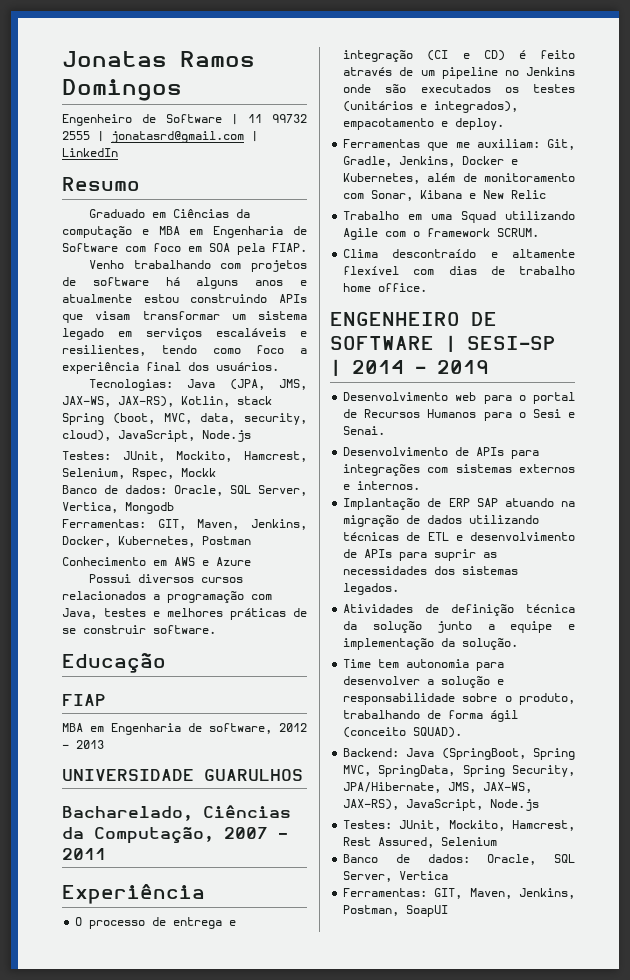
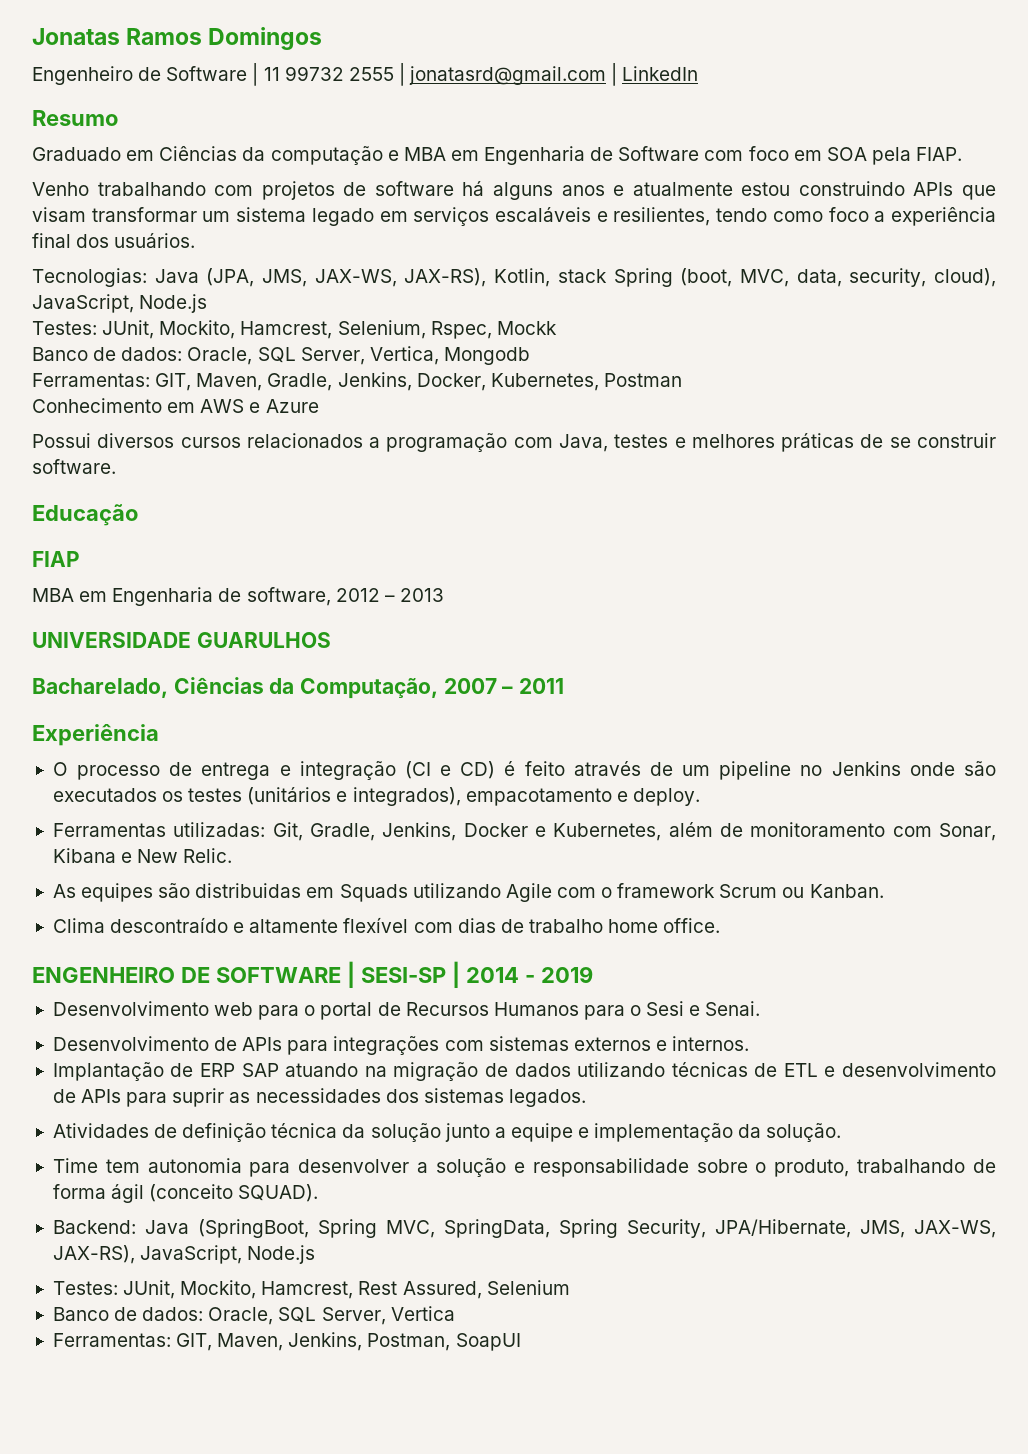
- Ferramentas: GIT, Maven, Jenkins, Docker, Kubernetes, Postman
+ Ferramentas: GIT, Maven, Gradle, Jenkins, Docker, Kubernetes, Postman
- Ferramentas que me auxiliam: Git, Gradle, Jenkins, Docker e Kubernetes, além de monitoramento com Sonar, Kibana e New Relic
- Trabalho em uma Squad utilizando Agile com o framework SCRUM.
+ Ferramentas utilizadas: Git, Gradle, Jenkins, Docker e Kubernetes, além de monitoramento com Sonar, Kibana e New Relic.
+ As equipes são distribuidas em Squads utilizando Agile com o framework Scrum ou Kanban.

